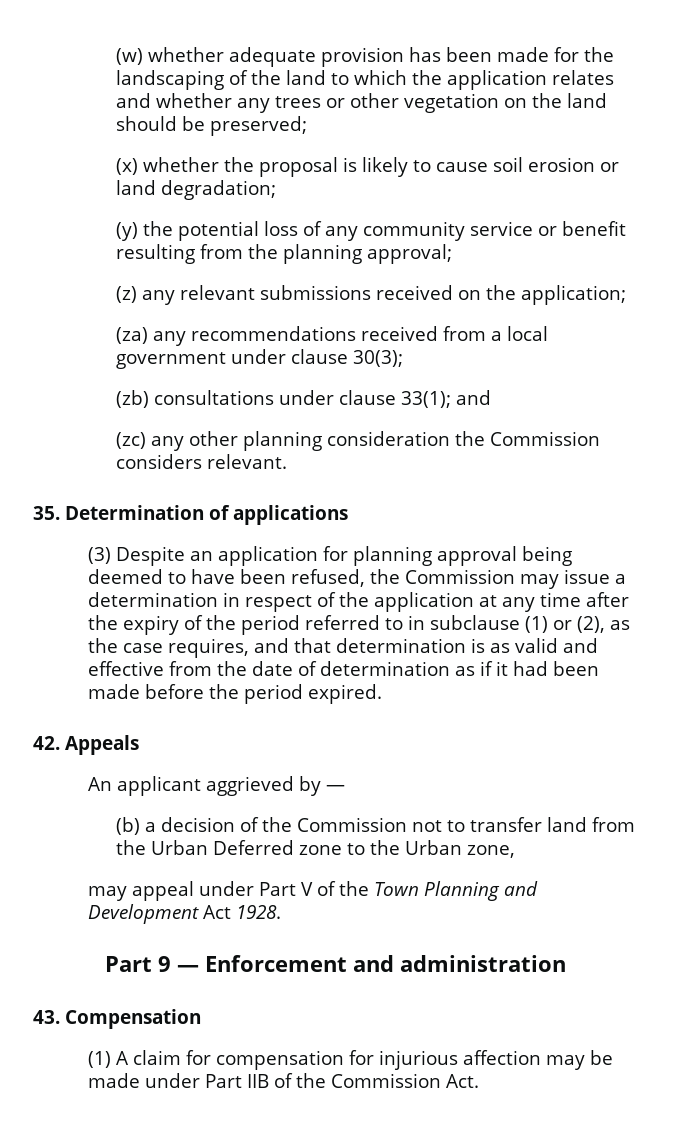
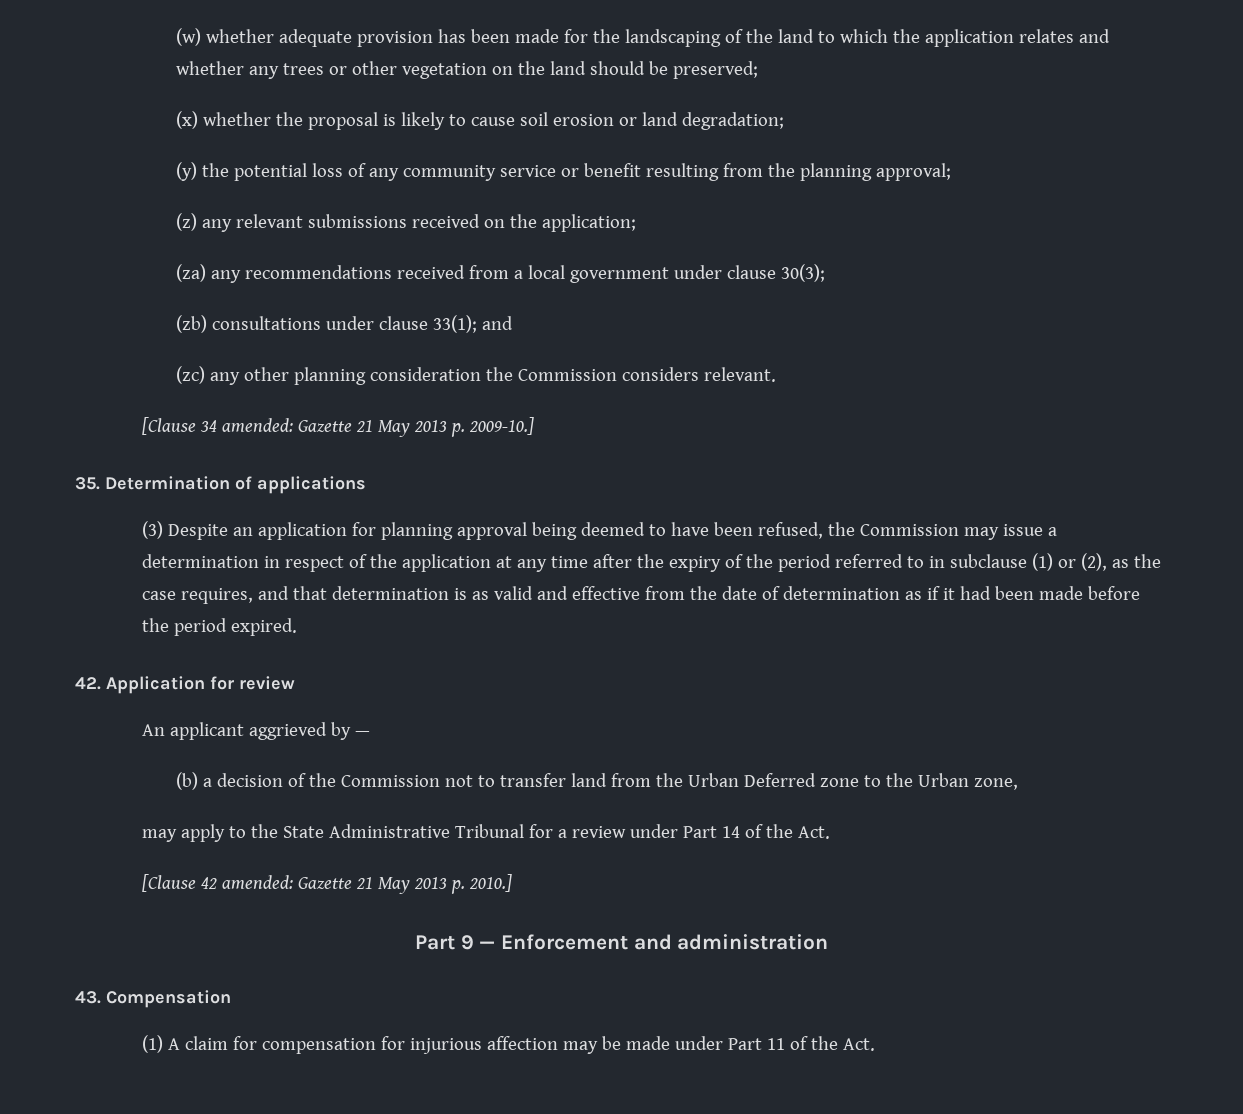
+ [Clause 34 amended: Gazette 21 May 2013 p. 2009-10.]
- 42. Appeals
+ 42. Application for review
- may appeal under Part V of the Town Planning and Development Act 1928.
+ may apply to the State Administrative Tribunal for a review under Part 14 of the Act.
+ [Clause 42 amended: Gazette 21 May 2013 p. 2010.]
- (1) A claim for compensation for injurious affection may be made under Part IIB of the Commission Act.
+ (1) A claim for compensation for injurious affection may be made under Part 11 of the Act.

